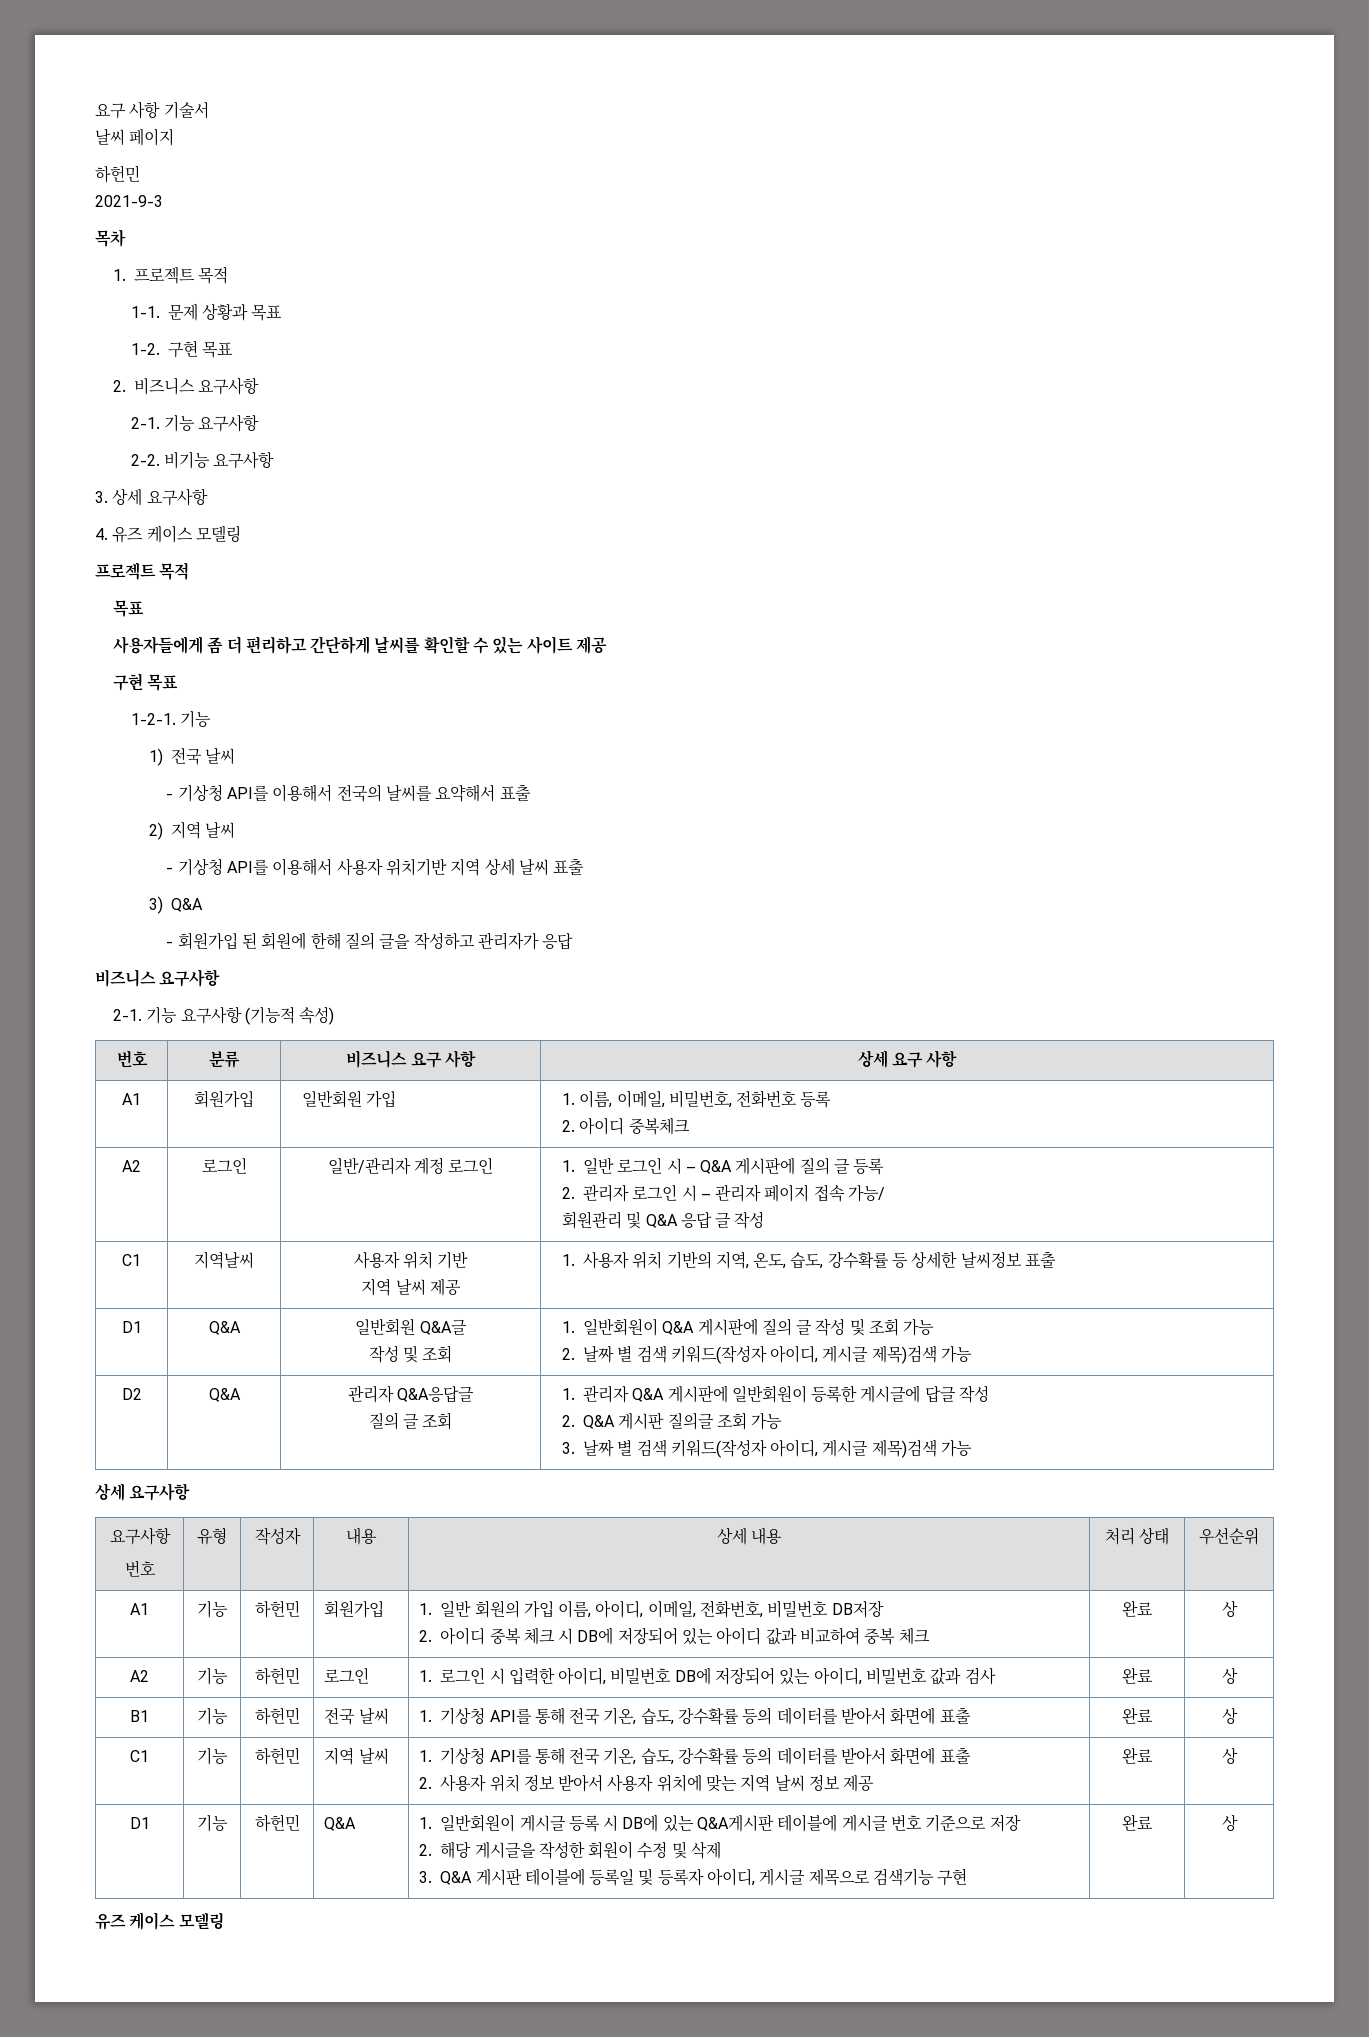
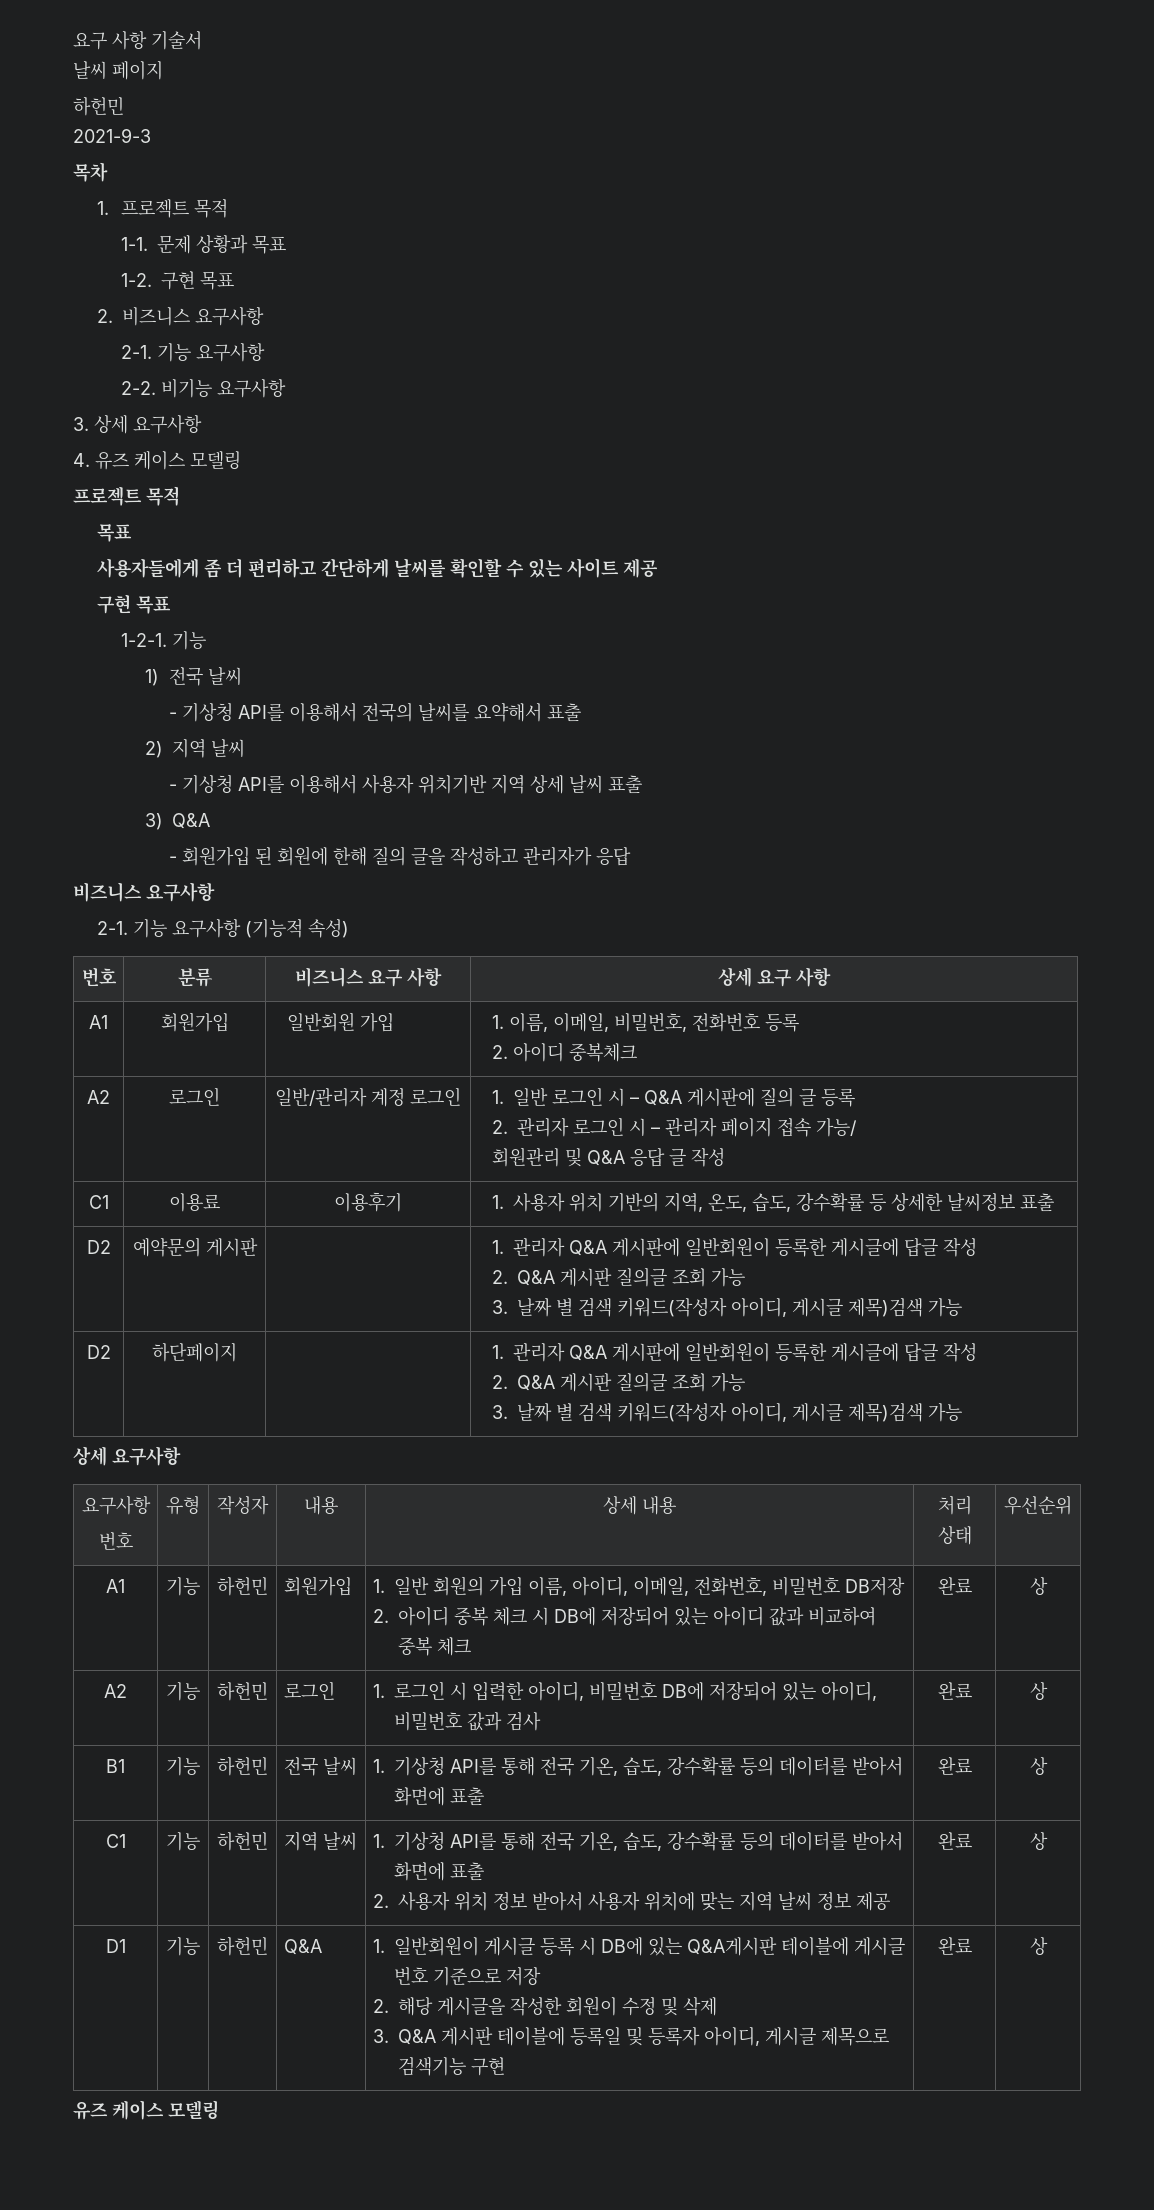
- C1 | 지역날씨 | 사용자 위치 기반
- 지역 날씨 제공 | 1. 사용자 위치 기반의 지역, 온도, 습도, 강수확률 등 상세한 날씨정보 표출
+ C1 | 이용료 | 이용후기 | 1. 사용자 위치 기반의 지역, 온도, 습도, 강수확률 등 상세한 날씨정보 표출
- D1 | Q&A | 일반회원 Q&A글
- 작성 및 조회 | 1. 일반회원이 Q&A 게시판에 질의 글 작성 및 조회 가능
- 2. 날짜 별 검색 키워드(작성자 아이디, 게시글 제목)검색 가능
+ D2 | 예약문의 게시판 | | 1. 관리자 Q&A 게시판에 일반회원이 등록한 게시글에 답글 작성
+ 2. Q&A 게시판 질의글 조회 가능
+ 3. 날짜 별 검색 키워드(작성자 아이디, 게시글 제목)검색 가능
- D2 | Q&A | 관리자 Q&A응답글
- 질의 글 조회 | 1. 관리자 Q&A 게시판에 일반회원이 등록한 게시글에 답글 작성
+ D2 | 하단페이지 | | 1. 관리자 Q&A 게시판에 일반회원이 등록한 게시글에 답글 작성

